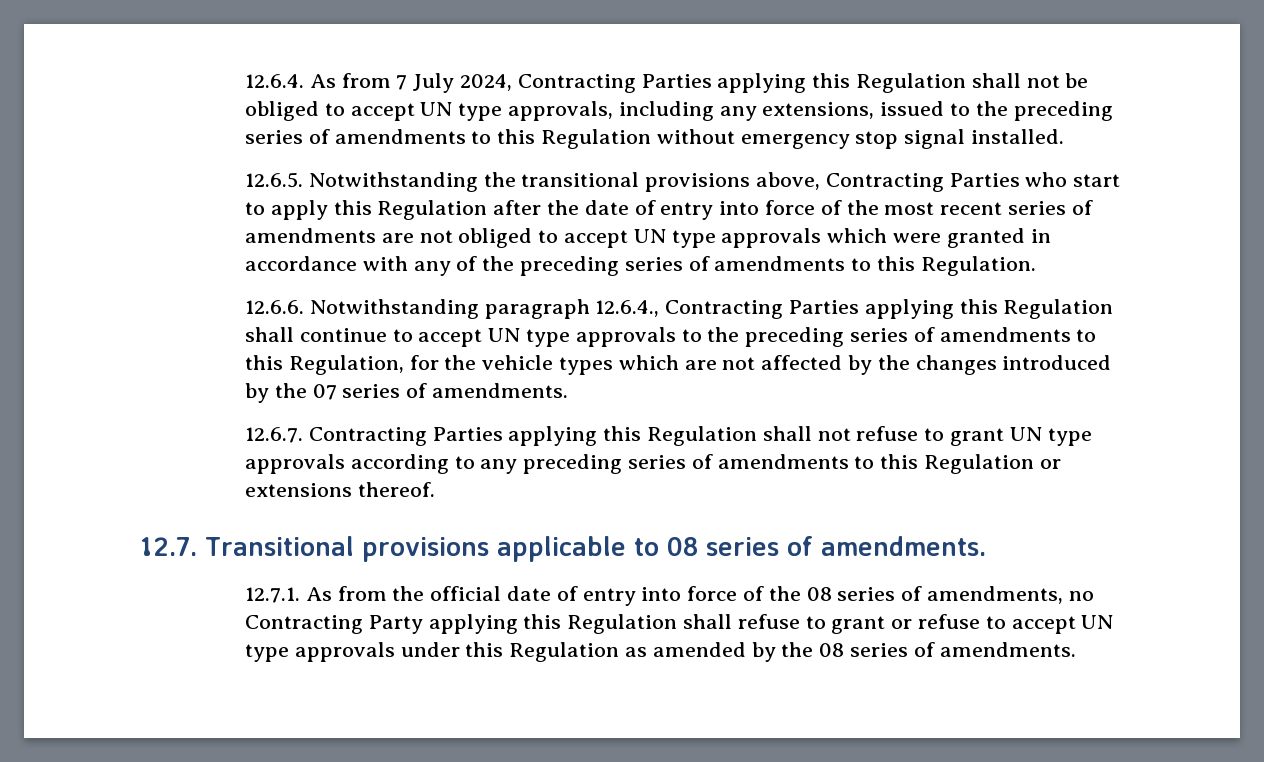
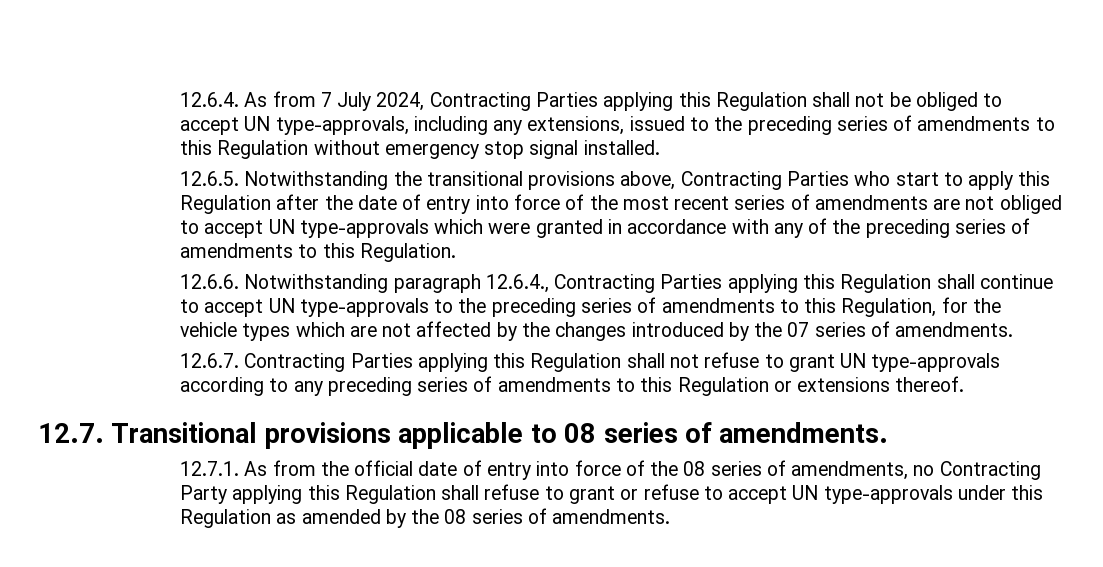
- 12.6.4. As from 7 July 2024, Contracting Parties applying this Regulation shall not be obliged to accept UN type approvals, including any extensions, issued to the preceding series of amendments to this Regulation without emergency stop signal installed.
+ 12.6.4. As from 7 July 2024, Contracting Parties applying this Regulation shall not be obliged to accept UN type-approvals, including any extensions, issued to the preceding series of amendments to this Regulation without emergency stop signal installed.
- 12.6.5. Notwithstanding the transitional provisions above, Contracting Parties who start to apply this Regulation after the date of entry into force of the most recent series of amendments are not obliged to accept UN type approvals which were granted in accordance with any of the preceding series of amendments to this Regulation.
+ 12.6.5. Notwithstanding the transitional provisions above, Contracting Parties who start to apply this Regulation after the date of entry into force of the most recent series of amendments are not obliged to accept UN type-approvals which were granted in accordance with any of the preceding series of amendments to this Regulation.
- 12.6.6. Notwithstanding paragraph 12.6.4., Contracting Parties applying this Regulation shall continue to accept UN type approvals to the preceding series of amendments to this Regulation, for the vehicle types which are not affected by the changes introduced by the 07 series of amendments.
+ 12.6.6. Notwithstanding paragraph 12.6.4., Contracting Parties applying this Regulation shall continue to accept UN type-approvals to the preceding series of amendments to this Regulation, for the vehicle types which are not affected by the changes introduced by the 07 series of amendments.
- 12.6.7. Contracting Parties applying this Regulation shall not refuse to grant UN type approvals according to any preceding series of amendments to this Regulation or extensions thereof.
+ 12.6.7. Contracting Parties applying this Regulation shall not refuse to grant UN type-approvals according to any preceding series of amendments to this Regulation or extensions thereof.
- 12.7.1. As from the official date of entry into force of the 08 series of amendments, no Contracting Party applying this Regulation shall refuse to grant or refuse to accept UN type approvals under this Regulation as amended by the 08 series of amendments.
+ 12.7.1. As from the official date of entry into force of the 08 series of amendments, no Contracting Party applying this Regulation shall refuse to grant or refuse to accept UN type-approvals under this Regulation as amended by the 08 series of amendments.

